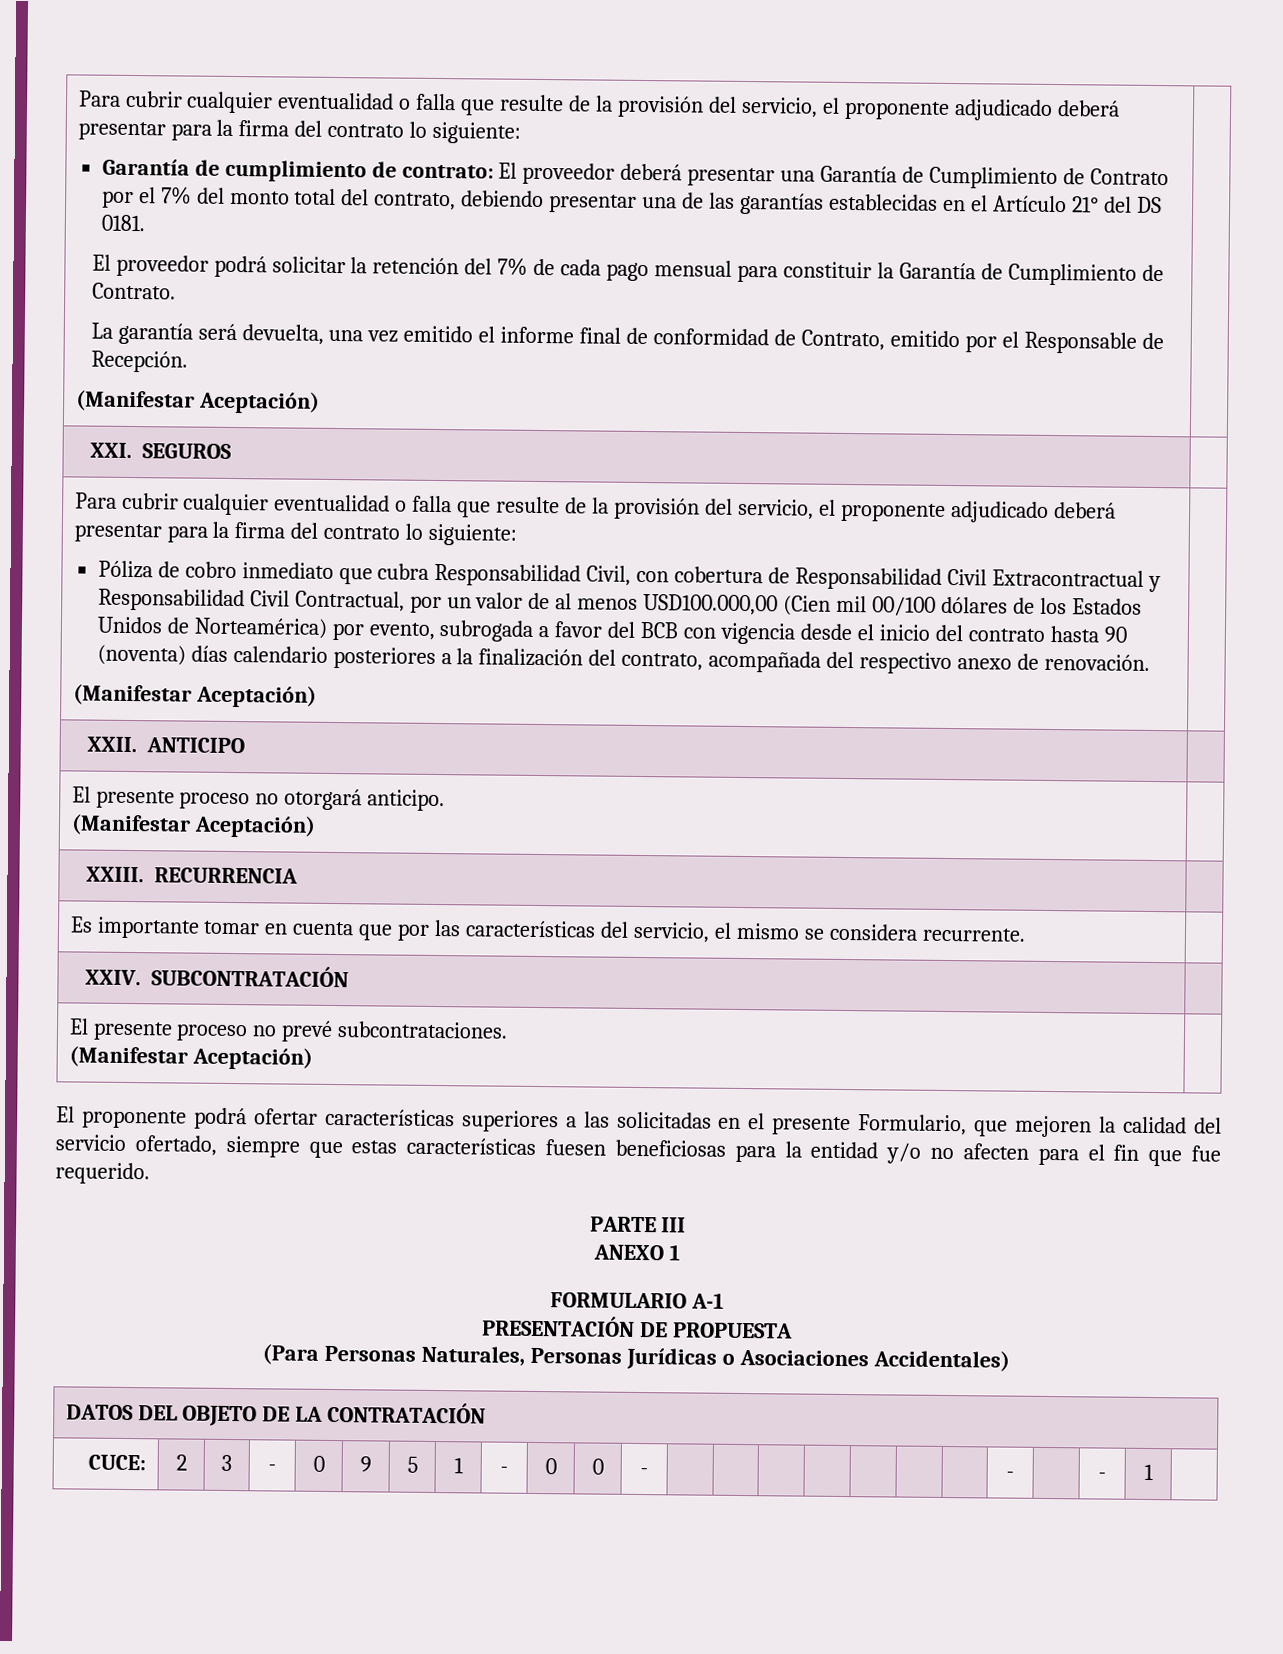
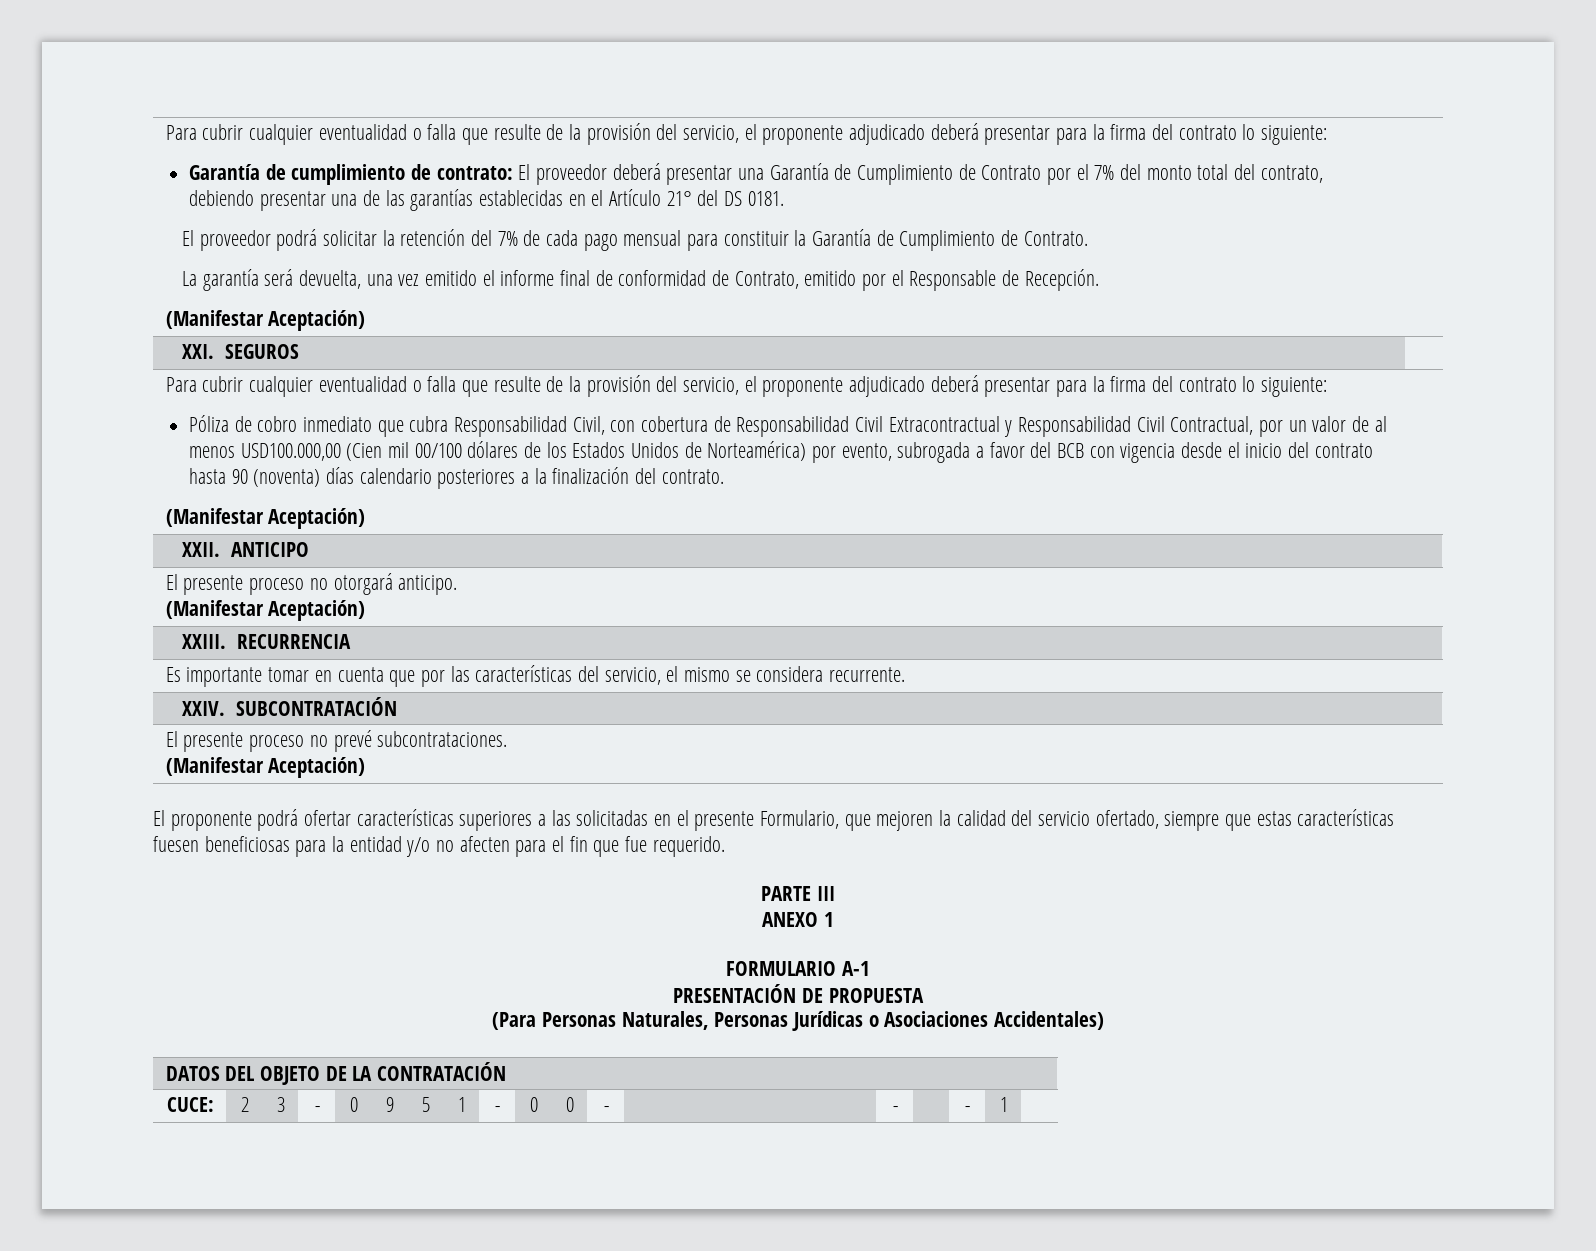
- Póliza de cobro inmediato que cubra Responsabilidad Civil, con cobertura de Responsabilidad Civil Extracontractual y Responsabilidad Civil Contractual, por un valor de al menos USD100.000,00 (Cien mil 00/100 dólares de los Estados Unidos de Norteamérica) por evento, subrogada a favor del BCB con vigencia desde el inicio del contrato hasta 90 (noventa) días calendario posteriores a la finalización del contrato, acompañada del respectivo anexo de renovación.
+ Póliza de cobro inmediato que cubra Responsabilidad Civil, con cobertura de Responsabilidad Civil Extracontractual y Responsabilidad Civil Contractual, por un valor de al menos USD100.000,00 (Cien mil 00/100 dólares de los Estados Unidos de Norteamérica) por evento, subrogada a favor del BCB con vigencia desde el inicio del contrato hasta 90 (noventa) días calendario posteriores a la finalización del contrato.

